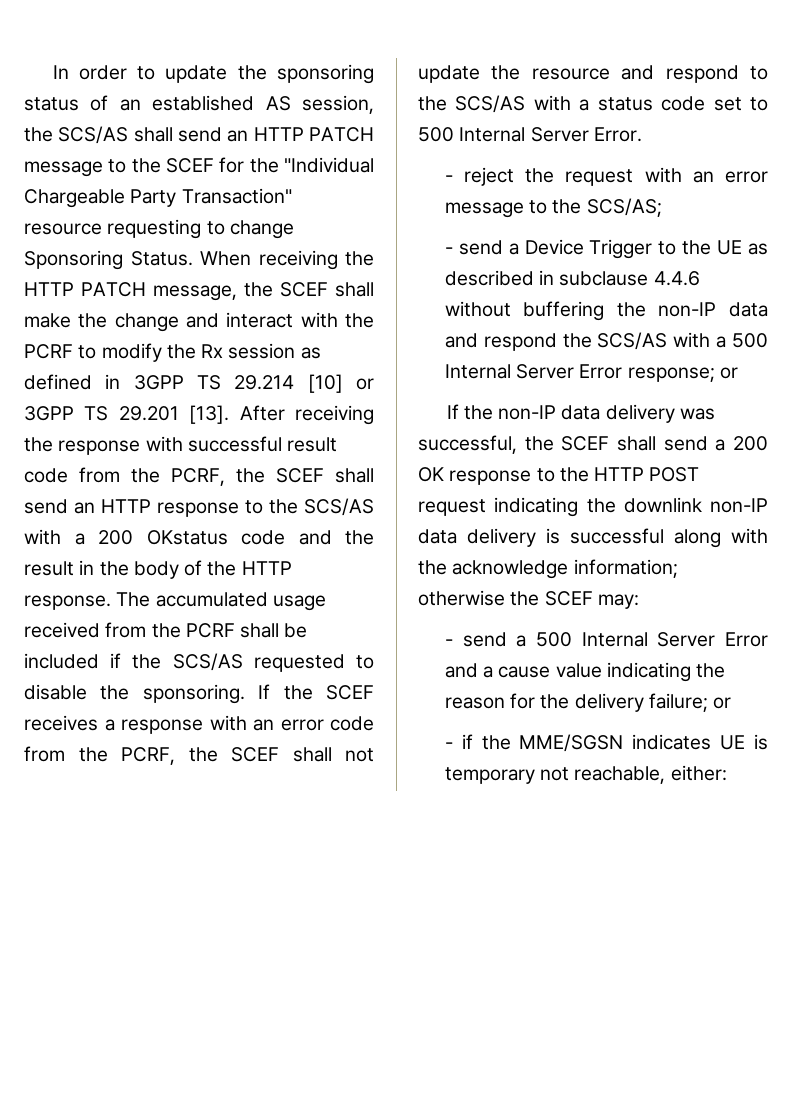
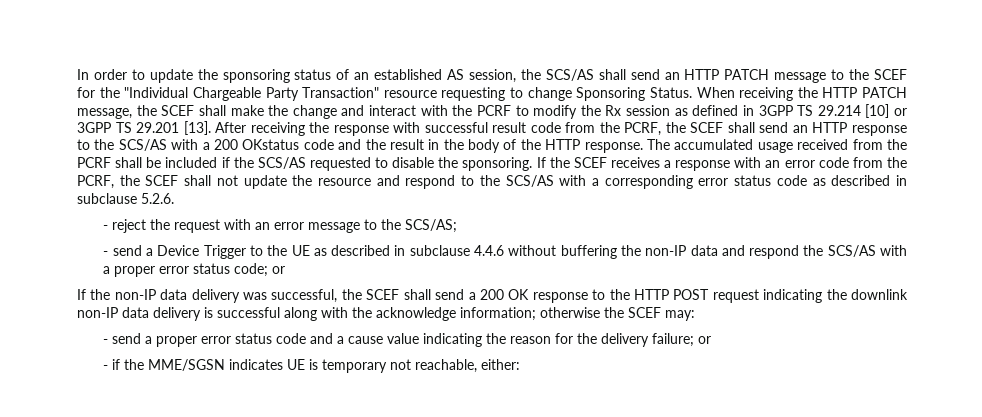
- If the SCEF receives a response with an error code from the PCRF, the SCEF shall not update the resource and respond to the SCS/AS with a status code set to 500 Internal Server Error.
+ If the SCEF receives a response with an error code from the PCRF, the SCEF shall not update the resource and respond to the SCS/AS with a corresponding error status code as described in subclause 5.2.6.
- - send a Device Trigger to the UE as described in subclause 4.4.6 without buffering the non-IP data and respond the SCS/AS with a 500 Internal Server Error response; or
+ - send a Device Trigger to the UE as described in subclause 4.4.6 without buffering the non-IP data and respond the SCS/AS with a proper error status code; or
- - send a 500 Internal Server Error and a cause value indicating the reason for the delivery failure; or
+ - send a proper error status code and a cause value indicating the reason for the delivery failure; or

